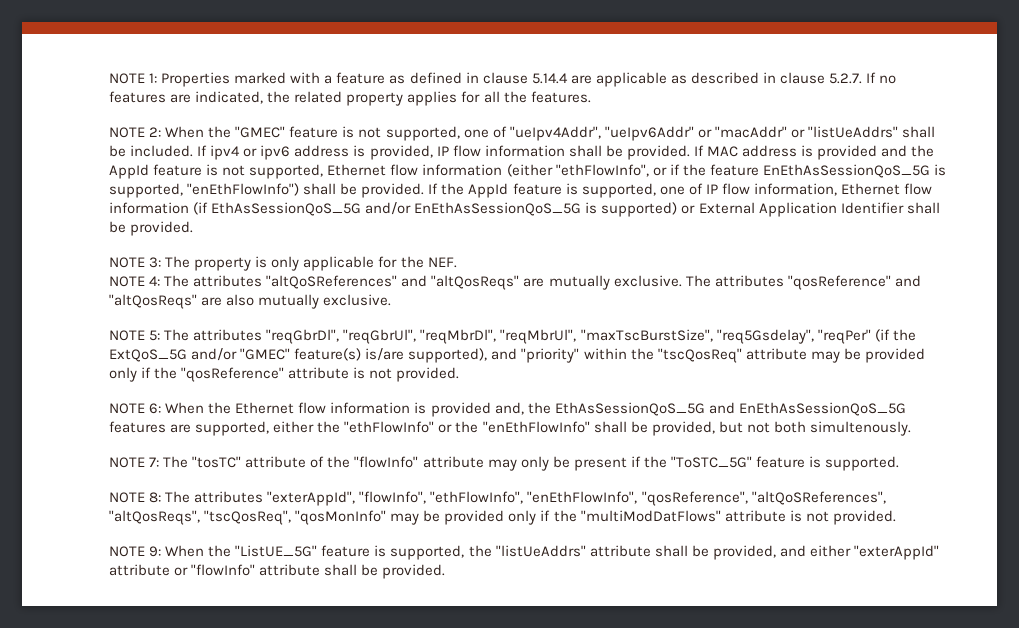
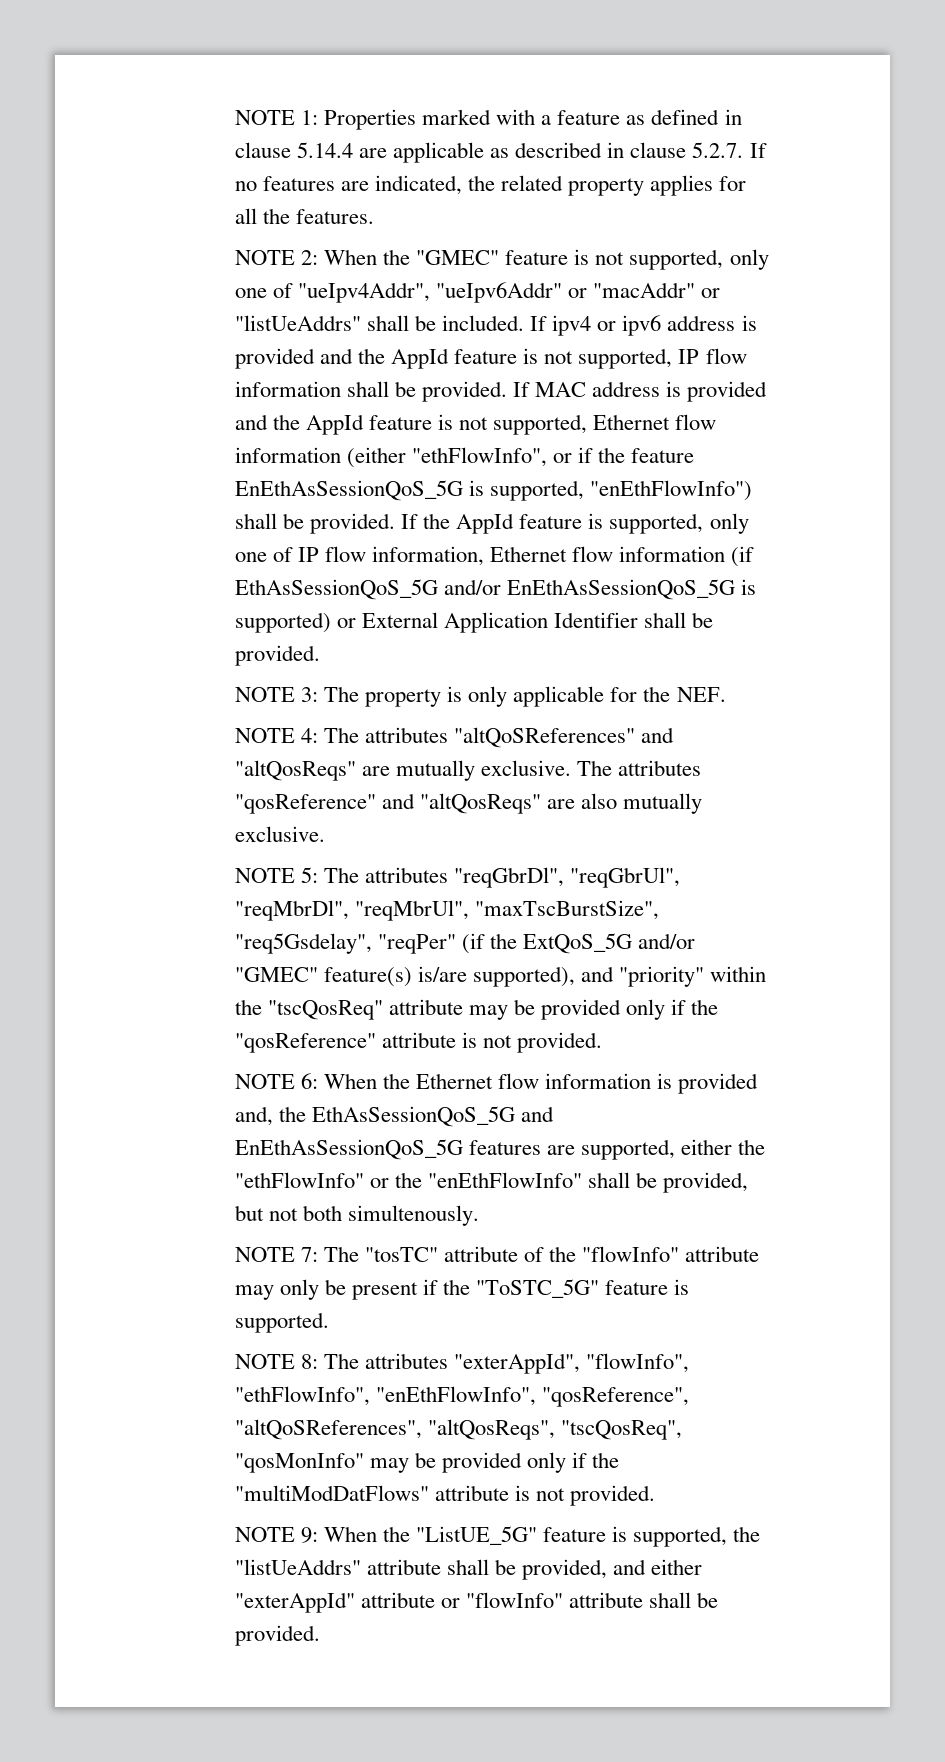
- NOTE 2: When the "GMEC" feature is not supported, one of "ueIpv4Addr", "ueIpv6Addr" or "macAddr" or "listUeAddrs" shall be included.
+ NOTE 2: When the "GMEC" feature is not supported, only one of "ueIpv4Addr", "ueIpv6Addr" or "macAddr" or "listUeAddrs" shall be included.
- If ipv4 or ipv6 address is provided, IP flow information shall be provided.
+ If ipv4 or ipv6 address is provided and the AppId feature is not supported, IP flow information shall be provided.
- If the AppId feature is supported, one of IP flow information, Ethernet flow information (if EthAsSessionQoS_5G and/or EnEthAsSessionQoS_5G is supported) or External Application Identifier shall be provided.
+ If the AppId feature is supported, only one of IP flow information, Ethernet flow information (if EthAsSessionQoS_5G and/or EnEthAsSessionQoS_5G is supported) or External Application Identifier shall be provided.

